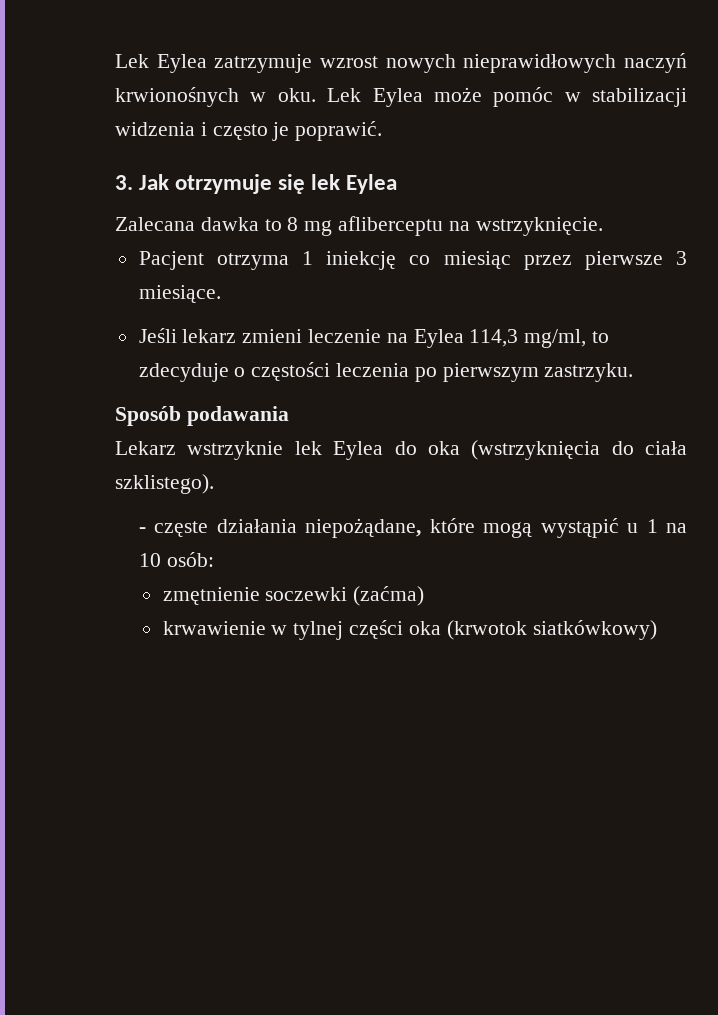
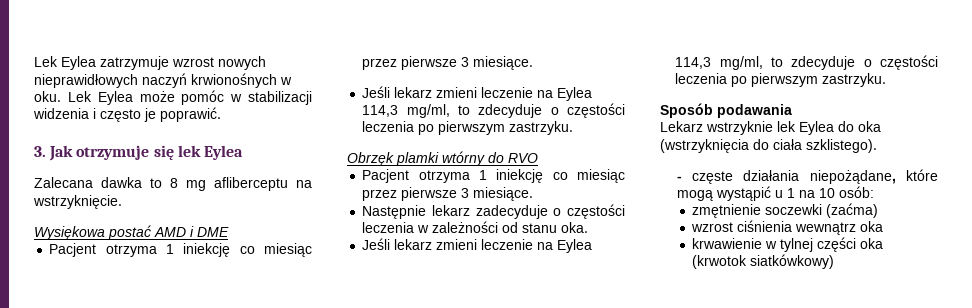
+ Wysiękowa postać AMD i DME
+ Obrzęk plamki wtórny do RVO
+ Pacjent otrzyma 1 iniekcję co miesiąc przez pierwsze 3 miesiące.
+ Następnie lekarz zadecyduje o częstości leczenia w zależności od stanu oka.
+ Jeśli lekarz zmieni leczenie na Eylea 114,3 mg/ml, to zdecyduje o częstości leczenia po pierwszym zastrzyku.
+ wzrost ciśnienia wewnątrz oka

